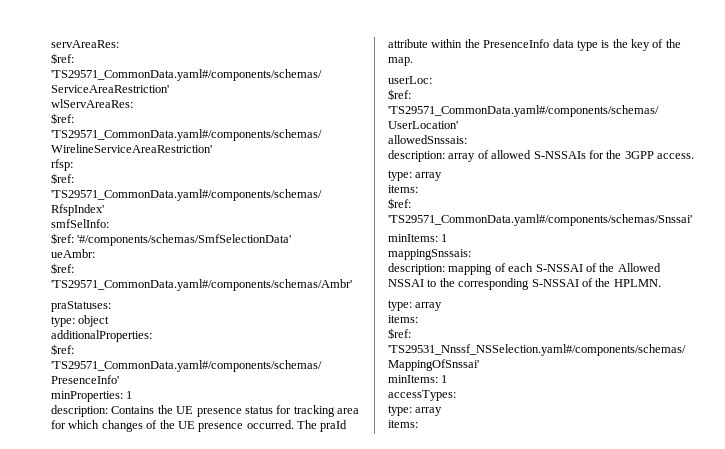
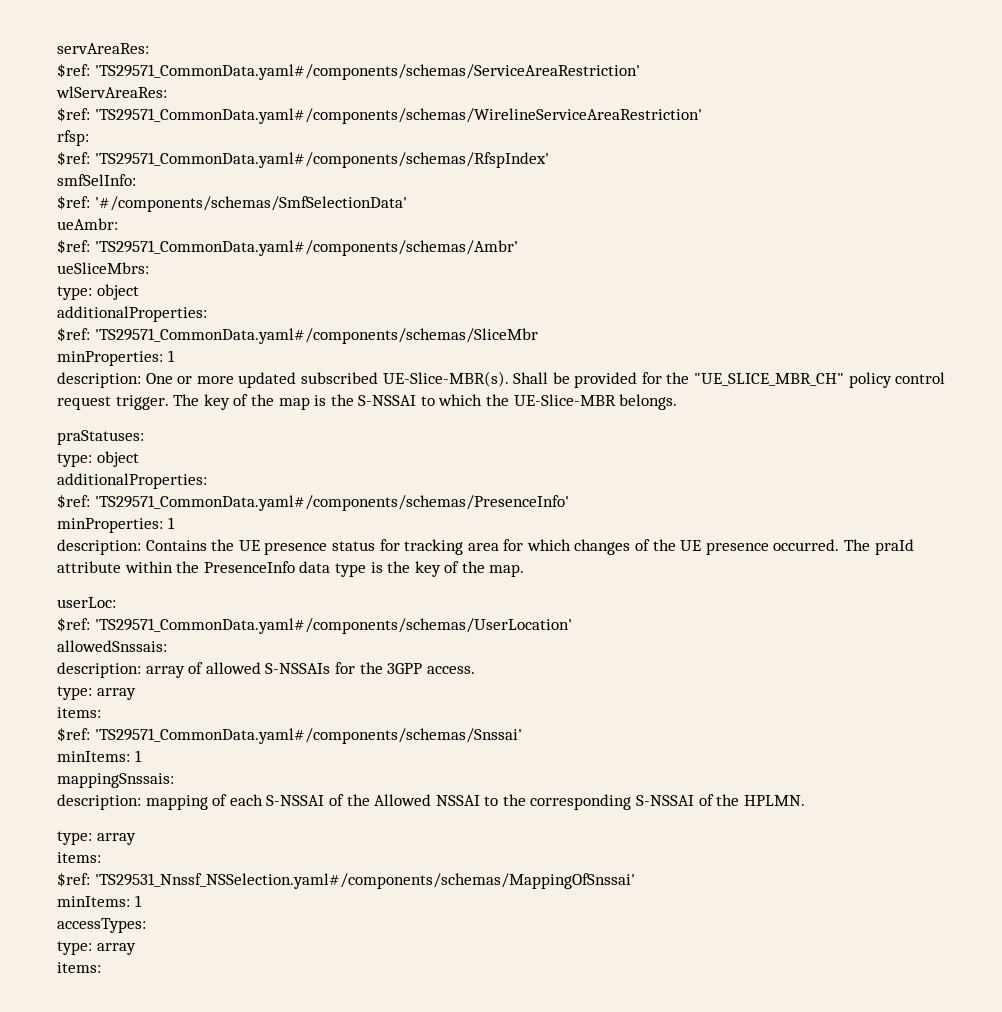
+ ueSliceMbrs:
+ type: object
+ additionalProperties:
+ $ref: 'TS29571_CommonData.yaml#/components/schemas/SliceMbr
+ minProperties: 1
+ description: One or more updated subscribed UE-Slice-MBR(s). Shall be provided for the "UE_SLICE_MBR_CH" policy control request trigger. The key of the map is the S-NSSAI to which the UE-Slice-MBR belongs.

